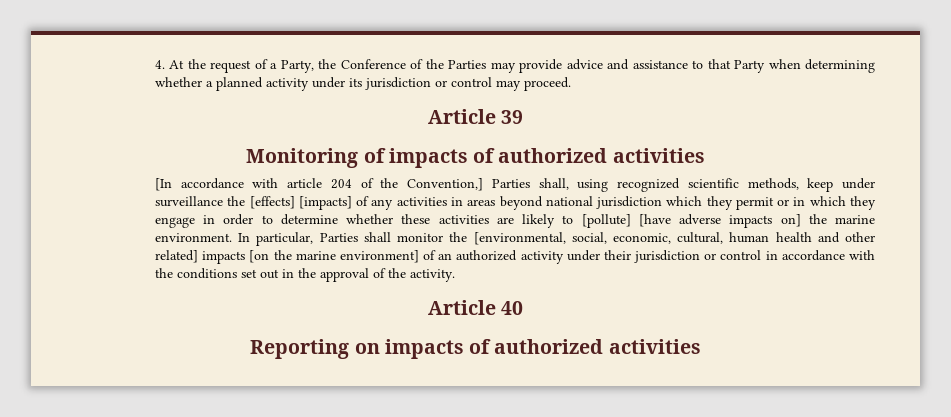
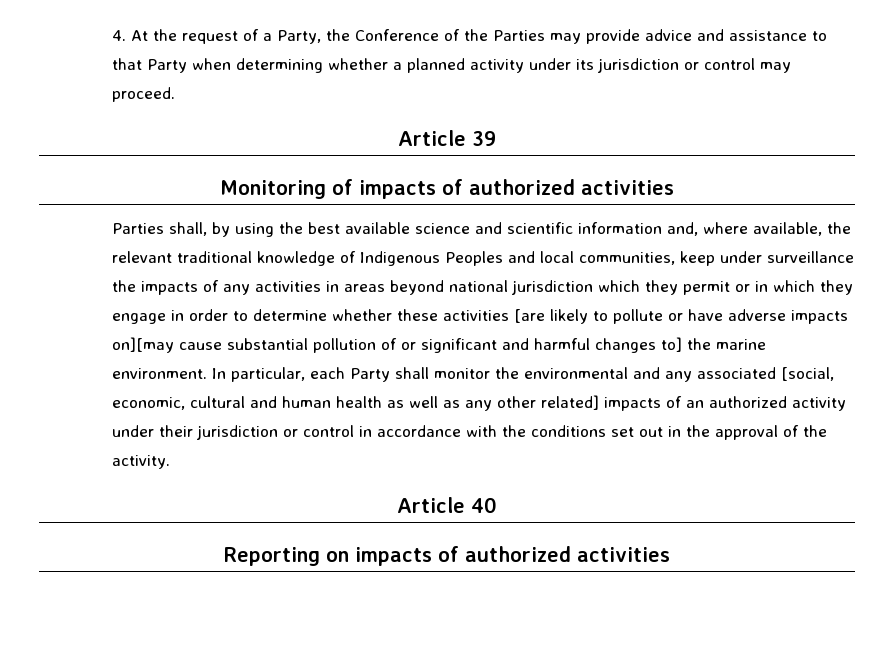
- [In accordance with article 204 of the Convention,] Parties shall, using recognized scientific methods, keep under surveillance the [effects] [impacts] of any activities in areas beyond national jurisdiction which they permit or in which they engage in order to determine whether these activities are likely to [pollute] [have adverse impacts on] the marine environment.
+ Parties shall, by using the best available science and scientific information and, where available, the relevant traditional knowledge of Indigenous Peoples and local communities, keep under surveillance the impacts of any activities in areas beyond national jurisdiction which they permit or in which they engage in order to determine whether these activities [are likely to pollute or have adverse impacts on][may cause substantial pollution of or significant and harmful changes to] the marine environment.
- In particular, Parties shall monitor the [environmental, social, economic, cultural, human health and other related] impacts [on the marine environment] of an authorized activity under their jurisdiction or control in accordance with the conditions set out in the approval of the activity.
+ In particular, each Party shall monitor the environmental and any associated [social, economic, cultural and human health as well as any other related] impacts of an authorized activity under their jurisdiction or control in accordance with the conditions set out in the approval of the activity.

